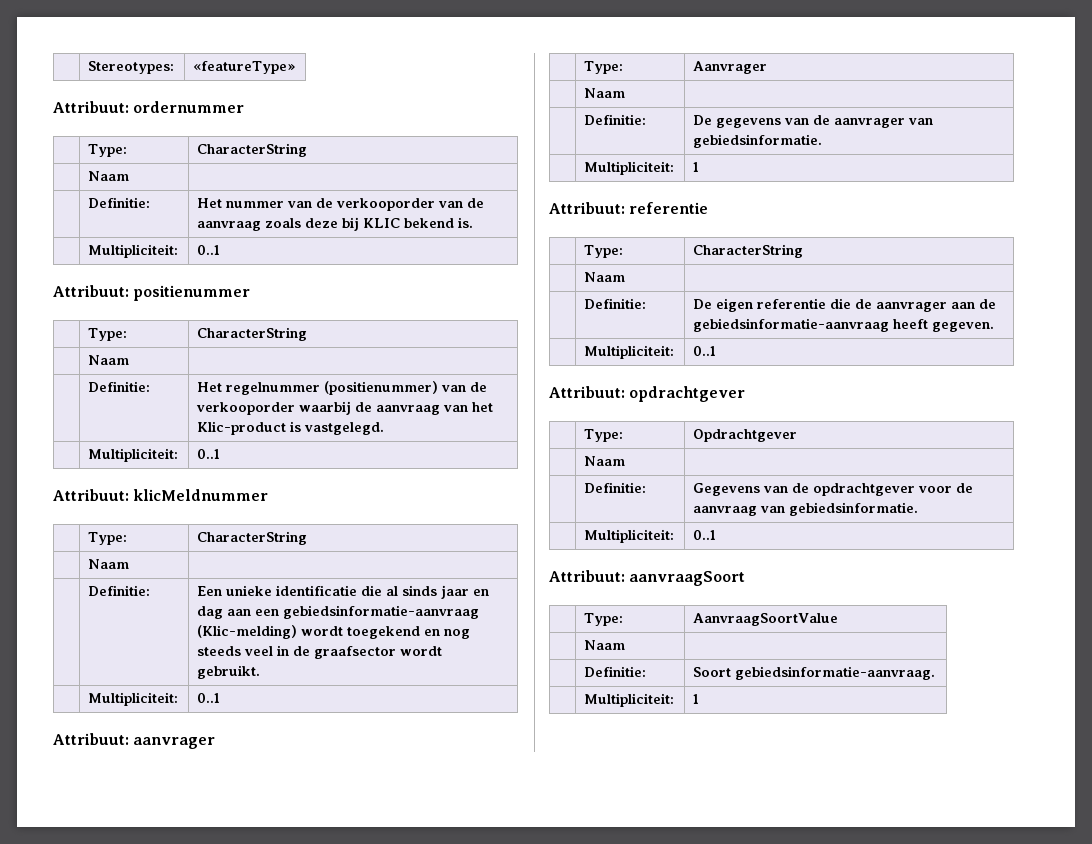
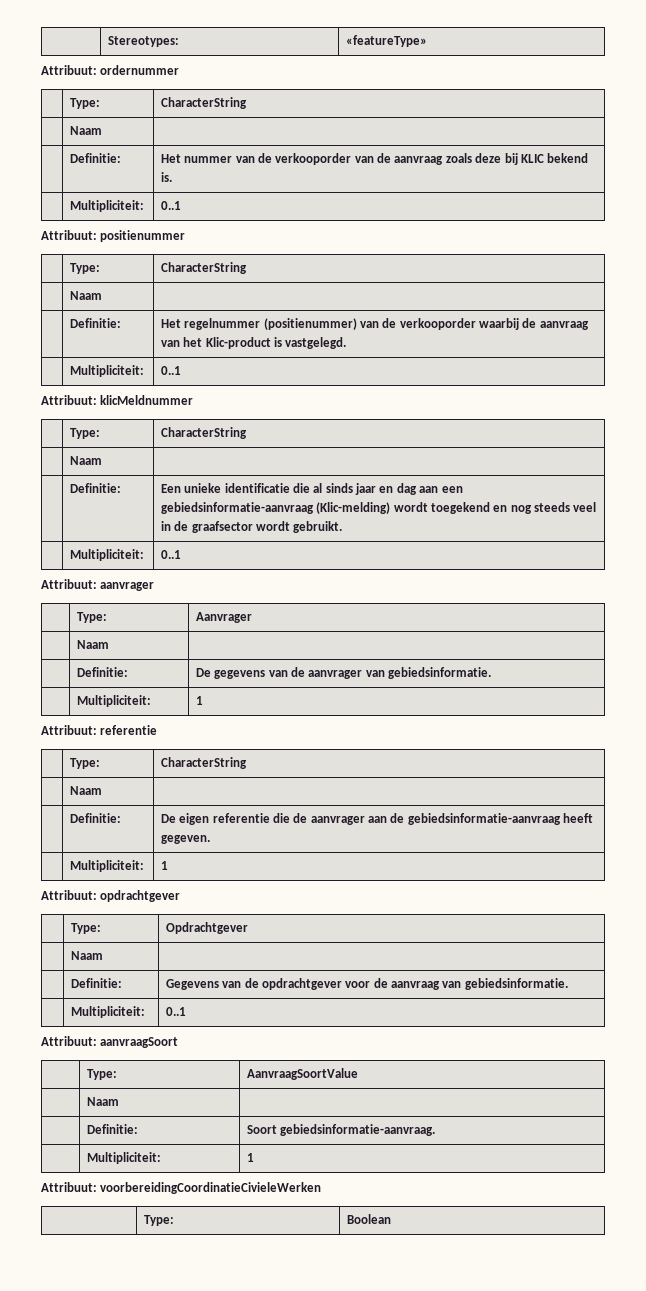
  | Definitie: | De eigen referentie die de aanvrager aan de gebiedsinformatie-aanvraag heeft gegeven.
- | Multipliciteit: | 0..1
+ | Multipliciteit: | 1
+ Attribuut: voorbereidingCoordinatieCivieleWerken
+ | Type: | Boolean

